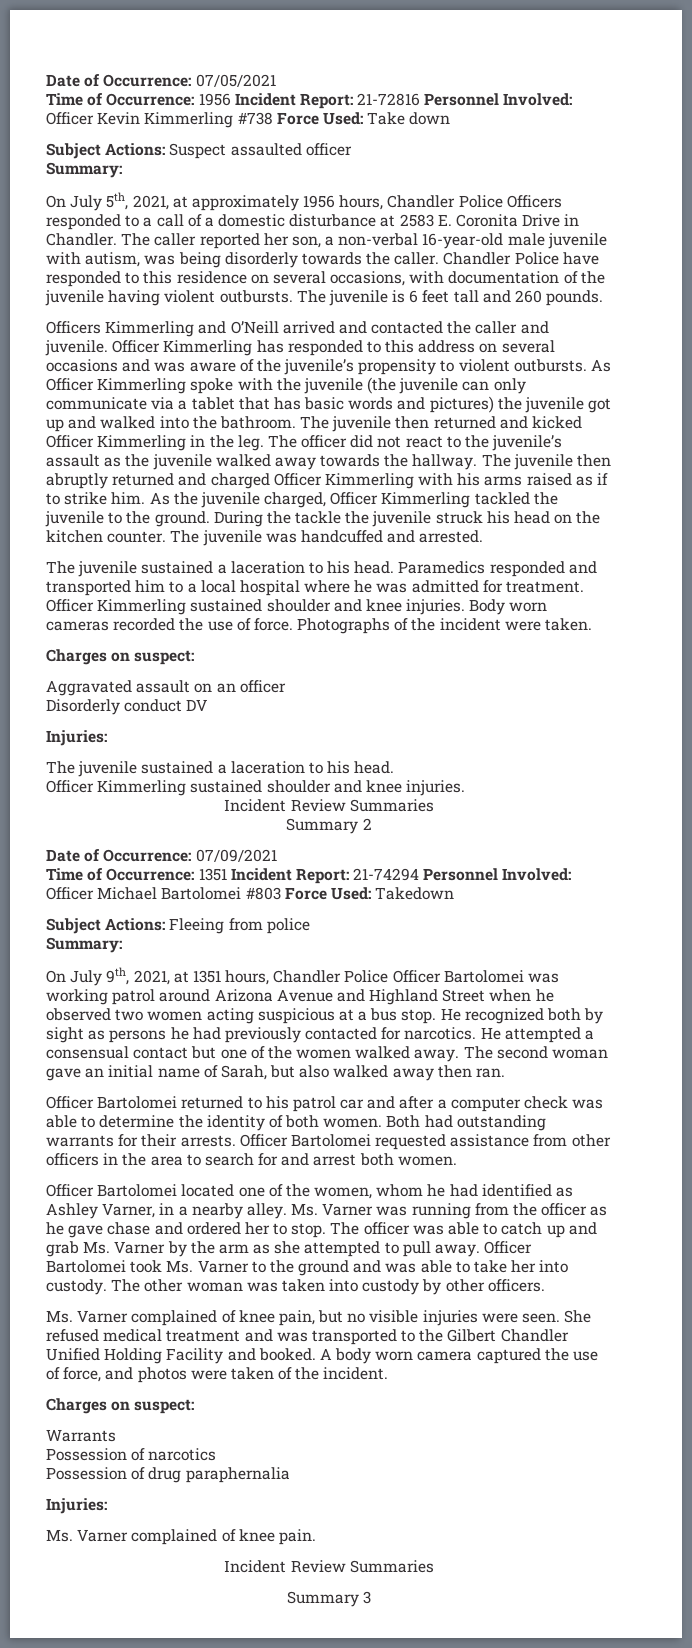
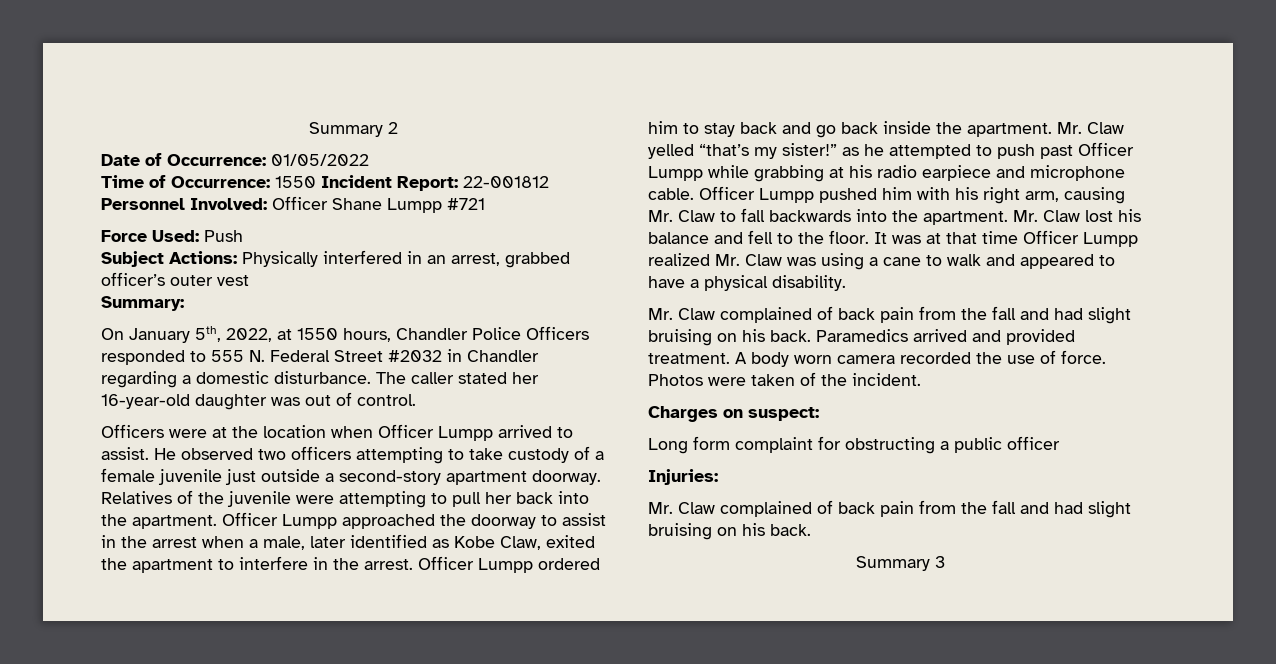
- Date of Occurrence: 07/05/2021
- Time of Occurrence: 1956 Incident Report: 21-72816 Personnel Involved: Officer Kevin Kimmerling #738 Force Used: Take down
- Subject Actions: Suspect assaulted officer
+ Summary 2
+ Date of Occurrence: 01/05/2022
+ Time of Occurrence: 1550 Incident Report: 22-001812 Personnel Involved: Officer Shane Lumpp #721
+ Force Used: Push
+ Subject Actions: Physically interfered in an arrest, grabbed officer’s outer vest
  Summary:
- On July 5th, 2021, at approximately 1956 hours, Chandler Police Officers responded to a call of a domestic disturbance at 2583 E. Coronita Drive in Chandler. The caller reported her son, a non-verbal 16-year-old male juvenile with autism, was being disorderly towards the caller. Chandler Police have responded to this residence on several occasions, with documentation of the juvenile having violent outbursts. The juvenile is 6 feet tall and 260 pounds.
- Officers Kimmerling and O’Neill arrived and contacted the caller and juvenile. Officer Kimmerling has responded to this address on several occasions and was aware of the juvenile’s propensity to violent outbursts. As Officer Kimmerling spoke with the juvenile (the juvenile can only communicate via a tablet that has basic words and pictures) the juvenile got up and walked into the bathroom. The juvenile then returned and kicked Officer Kimmerling in the leg. The officer did not react to the juvenile’s assault as the juvenile walked away towards the hallway. The juvenile then abruptly returned and charged Officer Kimmerling with his arms raised as if to strike him. As the juvenile charged, Officer Kimmerling tackled the juvenile to the ground. During the tackle the juvenile struck his head on the kitchen counter. The juvenile was handcuffed and arrested.
- The juvenile sustained a laceration to his head. Paramedics responded and transported him to a local hospital where he was admitted for treatment. Officer Kimmerling sustained shoulder and knee injuries. Body worn cameras recorded the use of force.
+ On January 5th, 2022, at 1550 hours, Chandler Police Officers responded to 555 N. Federal Street #2032 in Chandler regarding a domestic disturbance. The caller stated her 16-year-old daughter was out of control.
+ Officers were at the location when Officer Lumpp arrived to assist. He observed two officers attempting to take custody of a female juvenile just outside a second-story apartment doorway. Relatives of the juvenile were attempting to pull her back into the apartment. Officer Lumpp approached the doorway to assist in the arrest when a male, later identified as Kobe Claw, exited the apartment to interfere in the arrest. Officer Lumpp ordered him to stay back and go back inside the apartment. Mr. Claw yelled “that’s my sister!” as he attempted to push past Officer Lumpp while grabbing at his radio earpiece and microphone cable. Officer Lumpp pushed him with his right arm, causing Mr. Claw to fall backwards into the apartment. Mr. Claw lost his balance and fell to the floor. It was at that time Officer Lumpp realized Mr. Claw was using a cane to walk and appeared to have a physical disability.
+ Mr. Claw complained of back pain from the fall and had slight bruising on his back. Paramedics arrived and provided treatment. A body worn camera recorded the use of force.
- Photographs of the incident were taken.
- Charges on suspect:
- Aggravated assault on an officer
- Disorderly conduct DV
- Injuries:
- The juvenile sustained a laceration to his head.
- Officer Kimmerling sustained shoulder and knee injuries.
- Incident Review Summaries
- Summary 2
- Date of Occurrence: 07/09/2021
- Time of Occurrence: 1351 Incident Report: 21-74294 Personnel Involved: Officer Michael Bartolomei #803 Force Used: Takedown
- Subject Actions: Fleeing from police
- Summary:
- On July 9th, 2021, at 1351 hours, Chandler Police Officer Bartolomei was working patrol around Arizona Avenue and Highland Street when he observed two women acting suspicious at a bus stop. He recognized both by sight as persons he had previously contacted for narcotics. He attempted a consensual contact but one of the women walked away. The second woman gave an initial name of Sarah, but also walked away then ran.
- Officer Bartolomei returned to his patrol car and after a computer check was able to determine the identity of both women. Both had outstanding warrants for their arrests. Officer Bartolomei requested assistance from other officers in the area to search for and arrest both women.
- Officer Bartolomei located one of the women, whom he had identified as Ashley Varner, in a nearby alley. Ms. Varner was running from the officer as he gave chase and ordered her to stop. The officer was able to catch up and grab Ms. Varner by the arm as she attempted to pull away. Officer Bartolomei took Ms. Varner to the ground and was able to take her into custody. The other woman was taken into custody by other officers.
- Ms. Varner complained of knee pain, but no visible injuries were seen. She refused medical treatment and was transported to the Gilbert Chandler Unified Holding Facility and booked. A body worn camera captured the use of force, and photos were taken of the incident.
+ Photos were taken of the incident.
- Warrants
- Possession of narcotics
- Possession of drug paraphernalia
+ Long form complaint for obstructing a public officer
  Injuries:
- Ms. Varner complained of knee pain.
- Incident Review Summaries
+ Mr. Claw complained of back pain from the fall and had slight bruising on his back.

